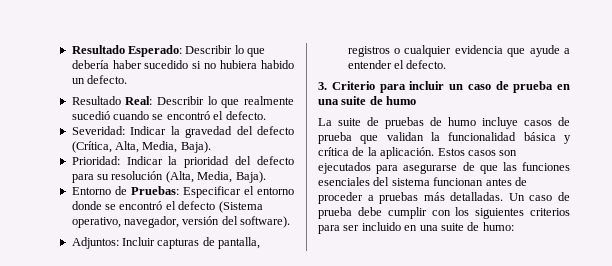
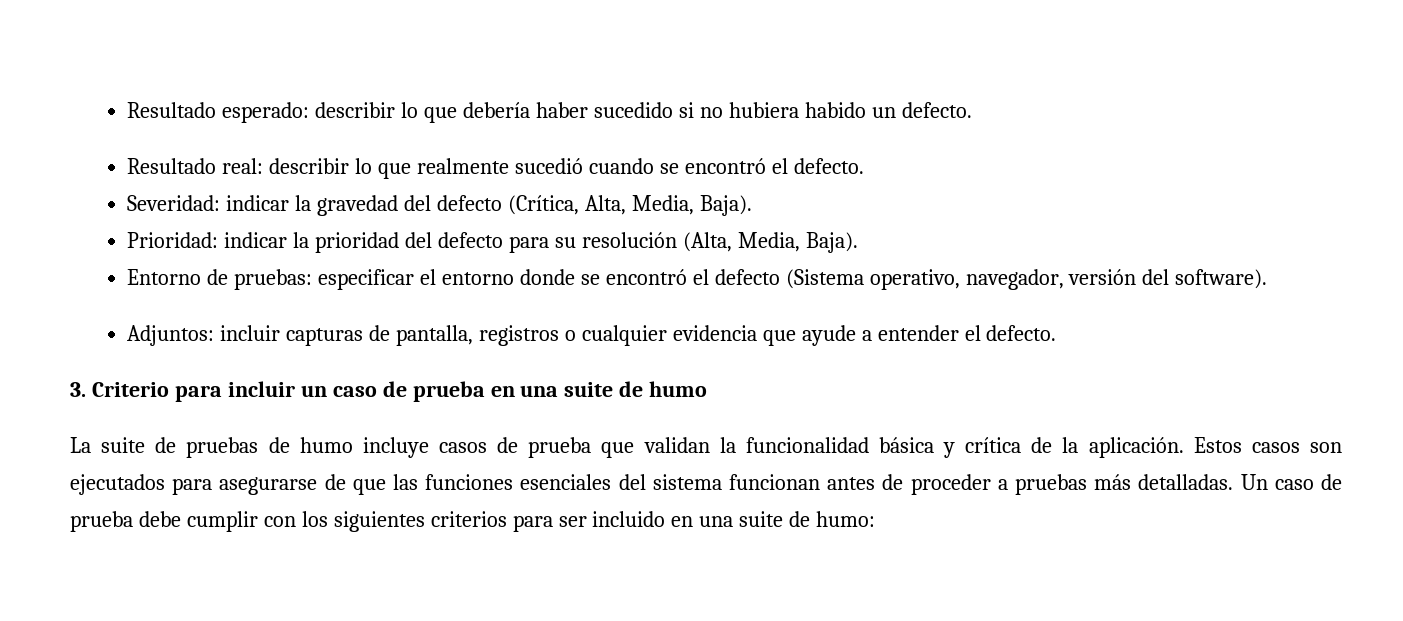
- Resultado Esperado: Describir lo que debería haber sucedido si no hubiera habido un defecto.
+ Resultado esperado: describir lo que debería haber sucedido si no hubiera habido un defecto.
- Resultado Real: Describir lo que realmente sucedió cuando se encontró el defecto.
+ Resultado real: describir lo que realmente sucedió cuando se encontró el defecto.
- Severidad: Indicar la gravedad del defecto (Crítica, Alta, Media, Baja).
+ Severidad: indicar la gravedad del defecto (Crítica, Alta, Media, Baja).
- Prioridad: Indicar la prioridad del defecto para su resolución (Alta, Media, Baja).
+ Prioridad: indicar la prioridad del defecto para su resolución (Alta, Media, Baja).
- Entorno de Pruebas: Especificar el entorno donde se encontró el defecto (Sistema operativo, navegador, versión del software).
+ Entorno de pruebas: especificar el entorno donde se encontró el defecto (Sistema operativo, navegador, versión del software).
- Adjuntos: Incluir capturas de pantalla, registros o cualquier evidencia que ayude a entender el defecto.
+ Adjuntos: incluir capturas de pantalla, registros o cualquier evidencia que ayude a entender el defecto.

